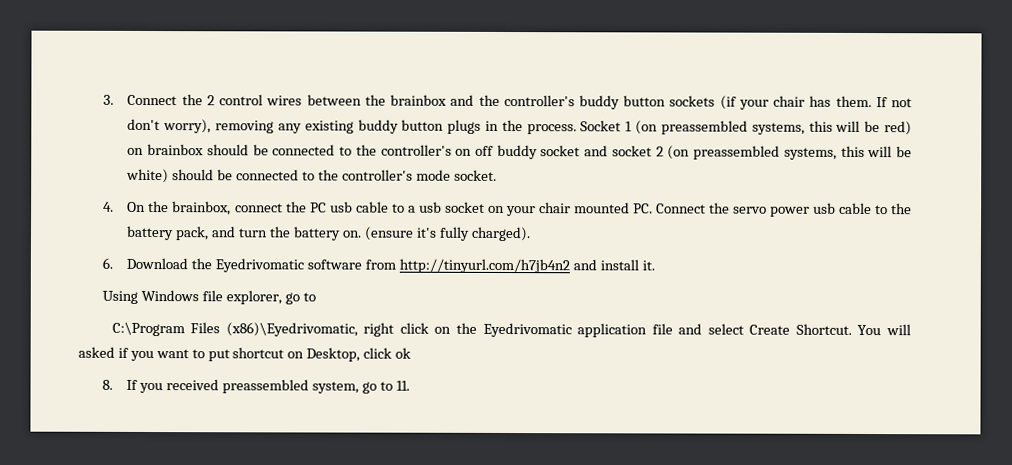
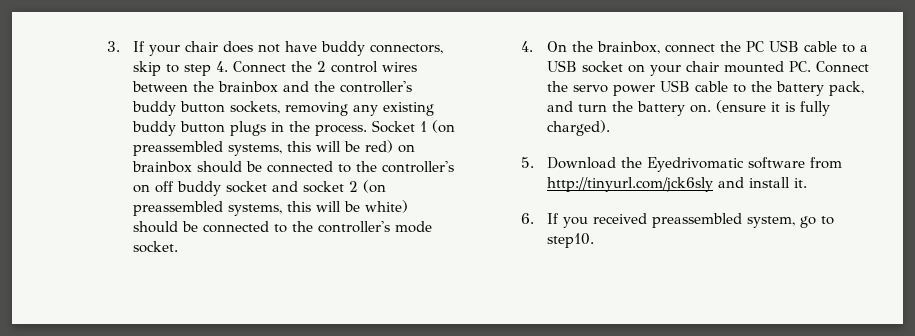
- 3. Connect the 2 control wires between the brainbox and the controller's buddy button sockets (if your chair has them. If not don't worry), removing any existing buddy button plugs in the process.
+ 3. If your chair does not have buddy connectors, skip to step 4. Connect the 2 control wires between the brainbox and the controller's buddy button sockets, removing any existing buddy button plugs in the process.
- 4. On the brainbox, connect the PC usb cable to a usb socket on your chair mounted PC. Connect the servo power usb cable to the battery pack, and turn the battery on.
+ 4. On the brainbox, connect the PC USB cable to a USB socket on your chair mounted PC. Connect the servo power USB cable to the battery pack, and turn the battery on.
- (ensure it's fully charged).
+ (ensure it is fully charged).
- 6. Download the Eyedrivomatic software from http://tinyurl.com/h7jb4n2 and install it.
+ 5. Download the Eyedrivomatic software from http://tinyurl.com/jck6sly and install it.
- Using Windows file explorer, go to
- C:\Program Files (x86)\Eyedrivomatic, right click on the Eyedrivomatic application file and select Create Shortcut. You will asked if you want to put shortcut on Desktop, click ok
- 8. If you received preassembled system, go to 11.
+ 6. If you received preassembled system, go to step10.

